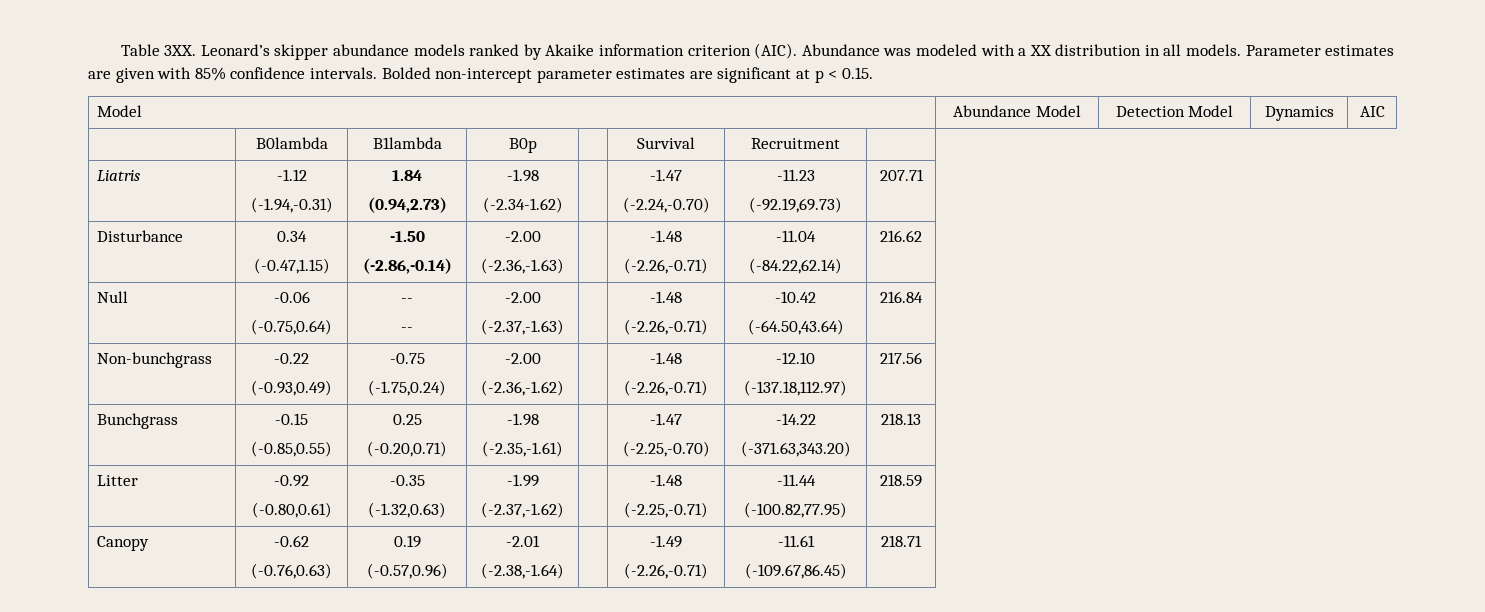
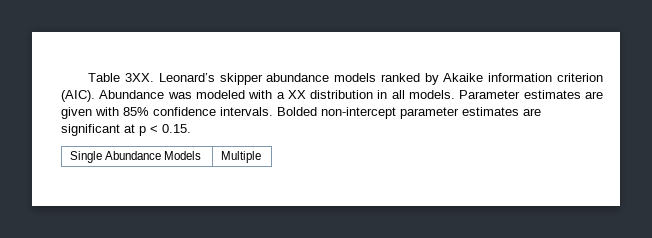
- Model | Abundance Model | Detection Model | Dynamics | AIC
- | B0lambda | B1lambda | B0p | | Survival | Recruitment |
- Liatris | -1.12
- (-1.94,-0.31) | 1.84
- (0.94,2.73) | -1.98
- (-2.34-1.62) | | -1.47
- (-2.24,-0.70) | -11.23
- (-92.19,69.73) | 207.71
- Disturbance | 0.34
- (-0.47,1.15) | -1.50
- (-2.86,-0.14) | -2.00
- (-2.36,-1.63) | | -1.48
- (-2.26,-0.71) | -11.04
- (-84.22,62.14) | 216.62
- Null | -0.06
- (-0.75,0.64) | --
- -- | -2.00
- (-2.37,-1.63) | | -1.48
- (-2.26,-0.71) | -10.42
- (-64.50,43.64) | 216.84
- Non-bunchgrass | -0.22
- (-0.93,0.49) | -0.75
- (-1.75,0.24) | -2.00
- (-2.36,-1.62) | | -1.48
- (-2.26,-0.71) | -12.10
- (-137.18,112.97) | 217.56
- Bunchgrass | -0.15
- (-0.85,0.55) | 0.25
- (-0.20,0.71) | -1.98
- (-2.35,-1.61) | | -1.47
- (-2.25,-0.70) | -14.22
- (-371.63,343.20) | 218.13
- Litter | -0.92
- (-0.80,0.61) | -0.35
- (-1.32,0.63) | -1.99
- (-2.37,-1.62) | | -1.48
- (-2.25,-0.71) | -11.44
- (-100.82,77.95) | 218.59
- Canopy | -0.62
- (-0.76,0.63) | 0.19
- (-0.57,0.96) | -2.01
- (-2.38,-1.64) | | -1.49
- (-2.26,-0.71) | -11.61
- (-109.67,86.45) | 218.71
+ Single Abundance Models | Multiple

